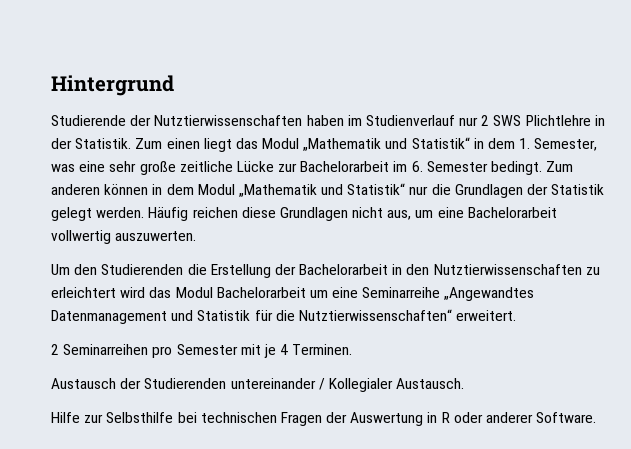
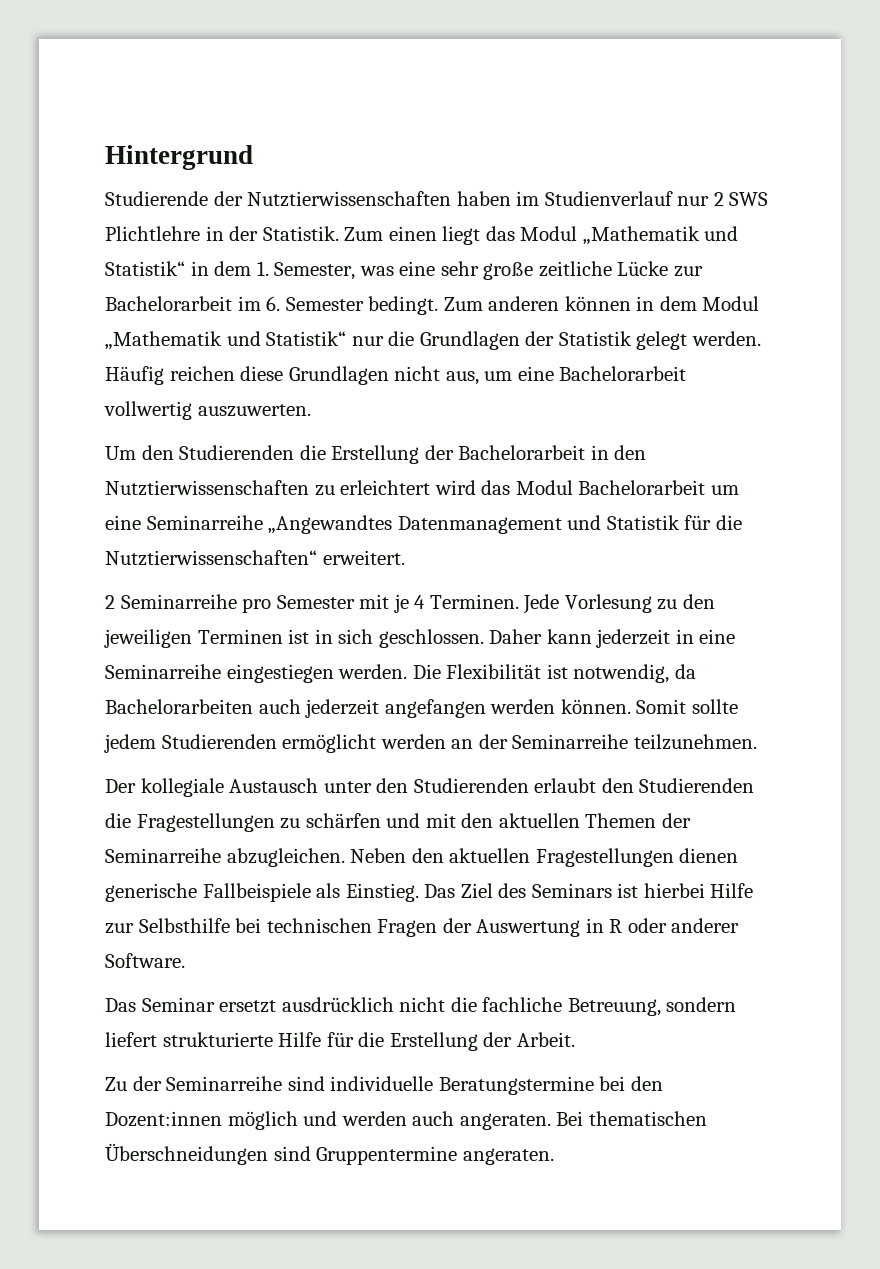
- 2 Seminarreihen pro Semester mit je 4 Terminen.
- Austausch der Studierenden untereinander / Kollegialer Austausch.
- Hilfe zur Selbsthilfe bei technischen Fragen der Auswertung in R oder anderer Software.
+ 2 Seminarreihe pro Semester mit je 4 Terminen. Jede Vorlesung zu den jeweiligen Terminen ist in sich geschlossen. Daher kann jederzeit in eine Seminarreihe eingestiegen werden. Die Flexibilität ist notwendig, da Bachelorarbeiten auch jederzeit angefangen werden können. Somit sollte jedem Studierenden ermöglicht werden an der Seminarreihe teilzunehmen.
+ Der kollegiale Austausch unter den Studierenden erlaubt den Studierenden die Fragestellungen zu schärfen und mit den aktuellen Themen der Seminarreihe abzugleichen. Neben den aktuellen Fragestellungen dienen generische Fallbeispiele als Einstieg. Das Ziel des Seminars ist hierbei Hilfe zur Selbsthilfe bei technischen Fragen der Auswertung in R oder anderer Software.
+ Das Seminar ersetzt ausdrücklich nicht die fachliche Betreuung, sondern liefert strukturierte Hilfe für die Erstellung der Arbeit.
+ Zu der Seminarreihe sind individuelle Beratungstermine bei den Dozent:innen möglich und werden auch angeraten. Bei thematischen Überschneidungen sind Gruppentermine angeraten.

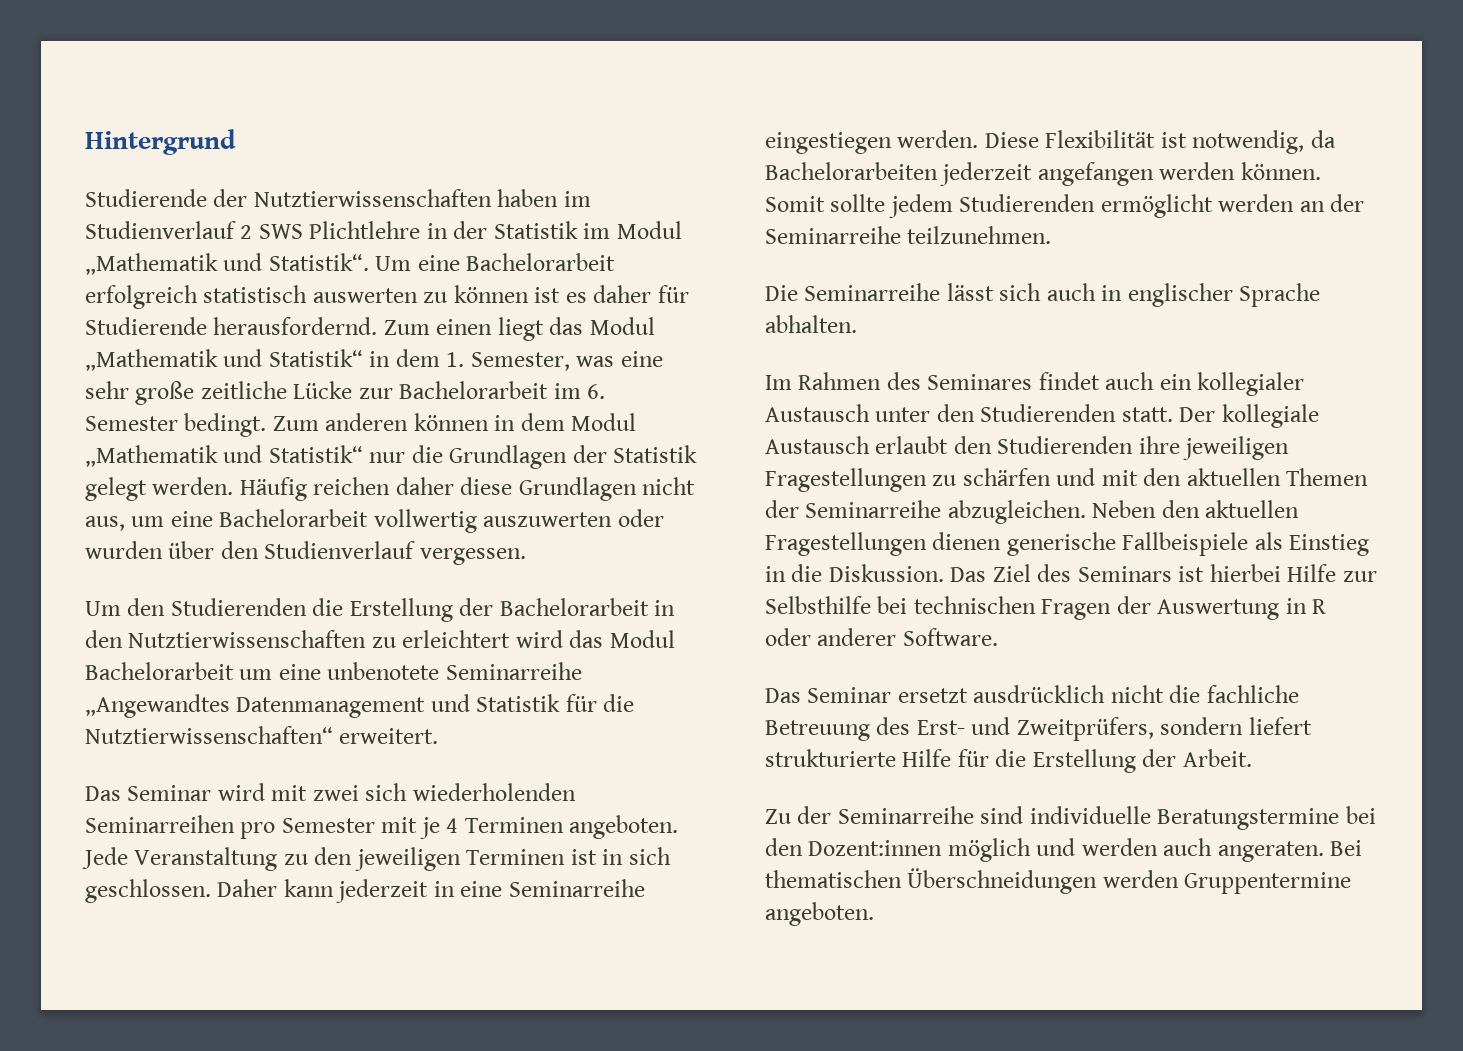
- Studierende der Nutztierwissenschaften haben im Studienverlauf nur 2 SWS Plichtlehre in der Statistik.
+ Studierende der Nutztierwissenschaften haben im Studienverlauf 2 SWS Plichtlehre in der Statistik im Modul „Mathematik und Statistik“. Um eine Bachelorarbeit erfolgreich statistisch auswerten zu können ist es daher für Studierende herausfordernd.
- Häufig reichen diese Grundlagen nicht aus, um eine Bachelorarbeit vollwertig auszuwerten.
+ Häufig reichen daher diese Grundlagen nicht aus, um eine Bachelorarbeit vollwertig auszuwerten oder wurden über den Studienverlauf vergessen.
- Um den Studierenden die Erstellung der Bachelorarbeit in den Nutztierwissenschaften zu erleichtert wird das Modul Bachelorarbeit um eine Seminarreihe „Angewandtes Datenmanagement und Statistik für die Nutztierwissenschaften“ erweitert.
+ Um den Studierenden die Erstellung der Bachelorarbeit in den Nutztierwissenschaften zu erleichtert wird das Modul Bachelorarbeit um eine unbenotete Seminarreihe „Angewandtes Datenmanagement und Statistik für die Nutztierwissenschaften“ erweitert.
- 2 Seminarreihe pro Semester mit je 4 Terminen. Jede Vorlesung zu den jeweiligen Terminen ist in sich geschlossen.
+ Das Seminar wird mit zwei sich wiederholenden Seminarreihen pro Semester mit je 4 Terminen angeboten. Jede Veranstaltung zu den jeweiligen Terminen ist in sich geschlossen.
- Die Flexibilität ist notwendig, da Bachelorarbeiten auch jederzeit angefangen werden können.
+ Diese Flexibilität ist notwendig, da Bachelorarbeiten jederzeit angefangen werden können.
- Der kollegiale Austausch unter den Studierenden erlaubt den Studierenden die Fragestellungen zu schärfen und mit den aktuellen Themen der Seminarreihe abzugleichen.
+ Die Seminarreihe lässt sich auch in englischer Sprache abhalten.
+ Im Rahmen des Seminares findet auch ein kollegialer Austausch unter den Studierenden statt. Der kollegiale Austausch erlaubt den Studierenden ihre jeweiligen Fragestellungen zu schärfen und mit den aktuellen Themen der Seminarreihe abzugleichen.
- Neben den aktuellen Fragestellungen dienen generische Fallbeispiele als Einstieg.
+ Neben den aktuellen Fragestellungen dienen generische Fallbeispiele als Einstieg in die Diskussion.
- Das Seminar ersetzt ausdrücklich nicht die fachliche Betreuung, sondern liefert strukturierte Hilfe für die Erstellung der Arbeit.
+ Das Seminar ersetzt ausdrücklich nicht die fachliche Betreuung des Erst- und Zweitprüfers, sondern liefert strukturierte Hilfe für die Erstellung der Arbeit.
- Bei thematischen Überschneidungen sind Gruppentermine angeraten.
+ Bei thematischen Überschneidungen werden Gruppentermine angeboten.

